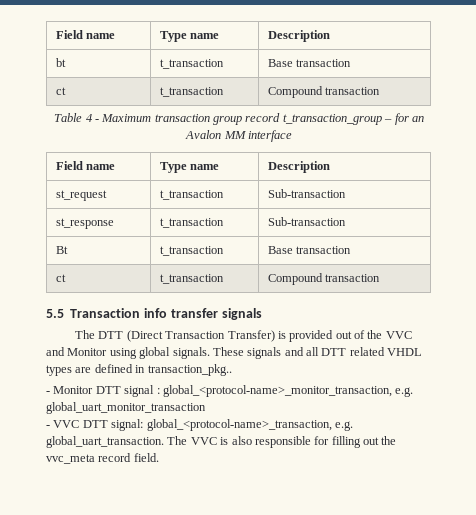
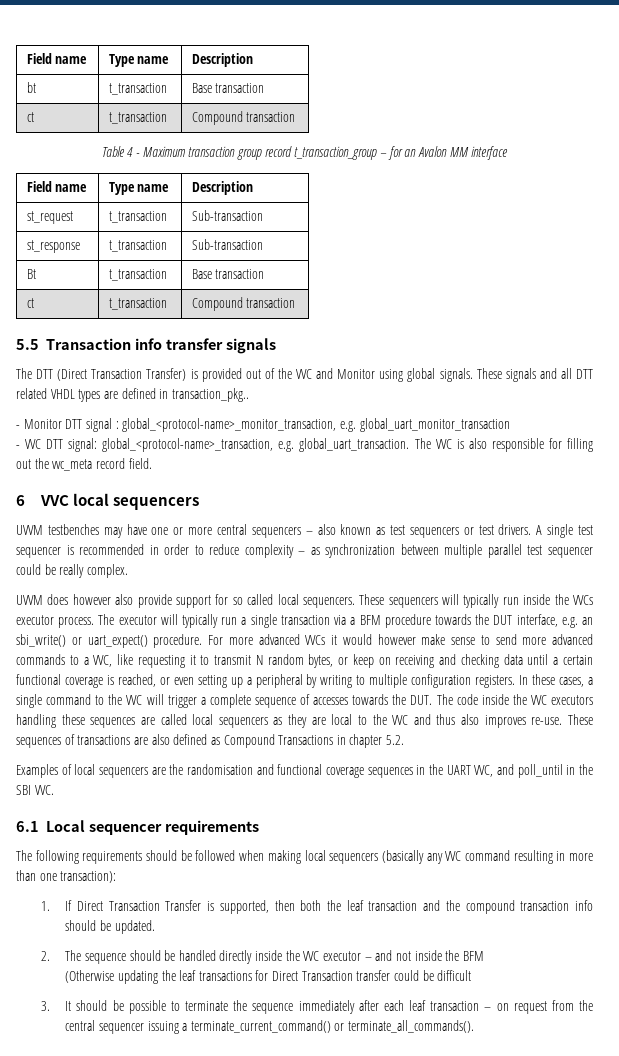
+ 6 VVC local sequencers
+ UVVM testbenches may have one or more central sequencers – also known as test sequencers or test drivers. A single test sequencer is recommended in order to reduce complexity – as synchronization between multiple parallel test sequencer could be really complex.
+ UVVM does however also provide support for so called local sequencers. These sequencers will typically run inside the VVCs executor process. The executor will typically run a single transaction via a BFM procedure towards the DUT interface, e.g. an sbi_write() or uart_expect() procedure. For more advanced VVCs it would however make sense to send more advanced commands to a VVC, like requesting it to transmit N random bytes, or keep on receiving and checking data until a certain functional coverage is reached, or even setting up a peripheral by writing to multiple configuration registers. In these cases, a single command to the VVC will trigger a complete sequence of accesses towards the DUT. The code inside the VVC executors handling these sequences are called local sequencers as they are local to the VVC and thus also improves re-use. These sequences of transactions are also defined as Compound Transactions in chapter 5.2.
+ Examples of local sequencers are the randomisation and functional coverage sequences in the UART VVC, and poll_until in the SBI VVC.
+ 6.1 Local sequencer requirements
+ The following requirements should be followed when making local sequencers (basically any VVC command resulting in more than one transaction):
+ 1. If Direct Transaction Transfer is supported, then both the leaf transaction and the compound transaction info should be updated.
+ 2. The sequence should be handled directly inside the VVC executor – and not inside the BFM
+ (Otherwise updating the leaf transactions for Direct Transaction transfer could be difficult
+ 3. It should be possible to terminate the sequence immediately after each leaf transaction – on request from the central sequencer issuing a terminate_current_command() or terminate_all_commands().

